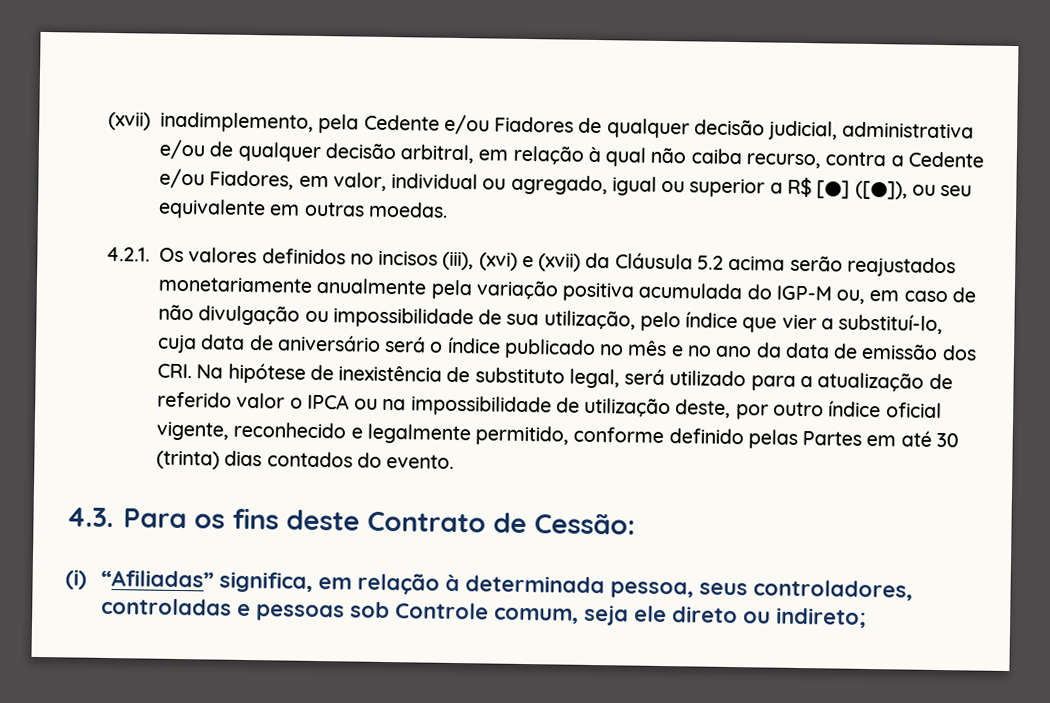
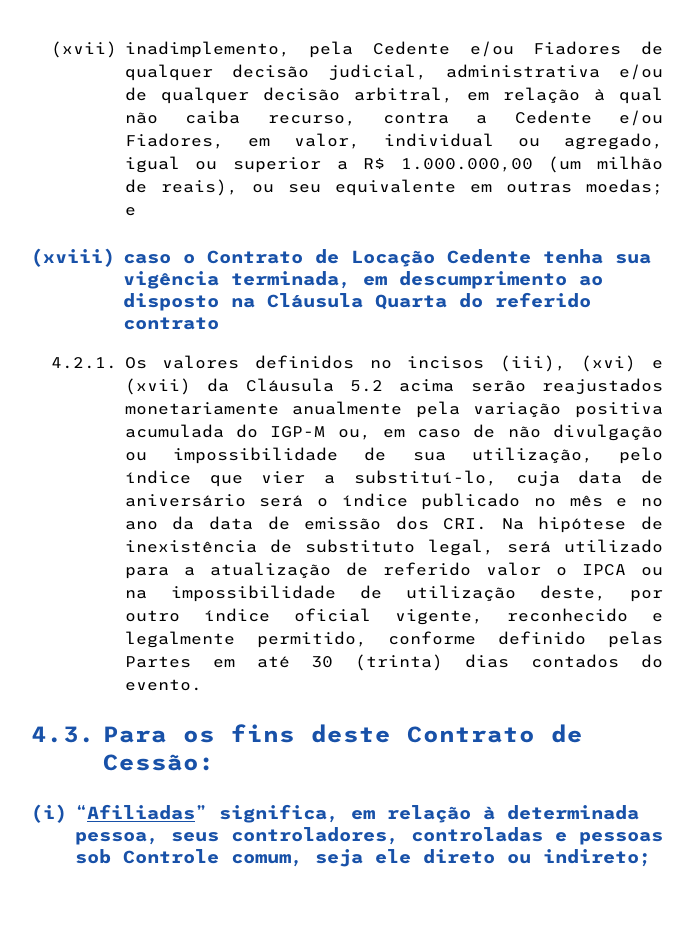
- (xvii) inadimplemento, pela Cedente e/ou Fiadores de qualquer decisão judicial, administrativa e/ou de qualquer decisão arbitral, em relação à qual não caiba recurso, contra a Cedente e/ou Fiadores, em valor, individual ou agregado, igual ou superior a R$ [●] ([●]), ou seu equivalente em outras moedas.
+ (xvii) inadimplemento, pela Cedente e/ou Fiadores de qualquer decisão judicial, administrativa e/ou de qualquer decisão arbitral, em relação à qual não caiba recurso, contra a Cedente e/ou Fiadores, em valor, individual ou agregado, igual ou superior a R$ 1.000.000,00 (um milhão de reais), ou seu equivalente em outras moedas; e
+ (xviii) caso o Contrato de Locação Cedente tenha sua vigência terminada, em descumprimento ao disposto na Cláusula Quarta do referido contrato

